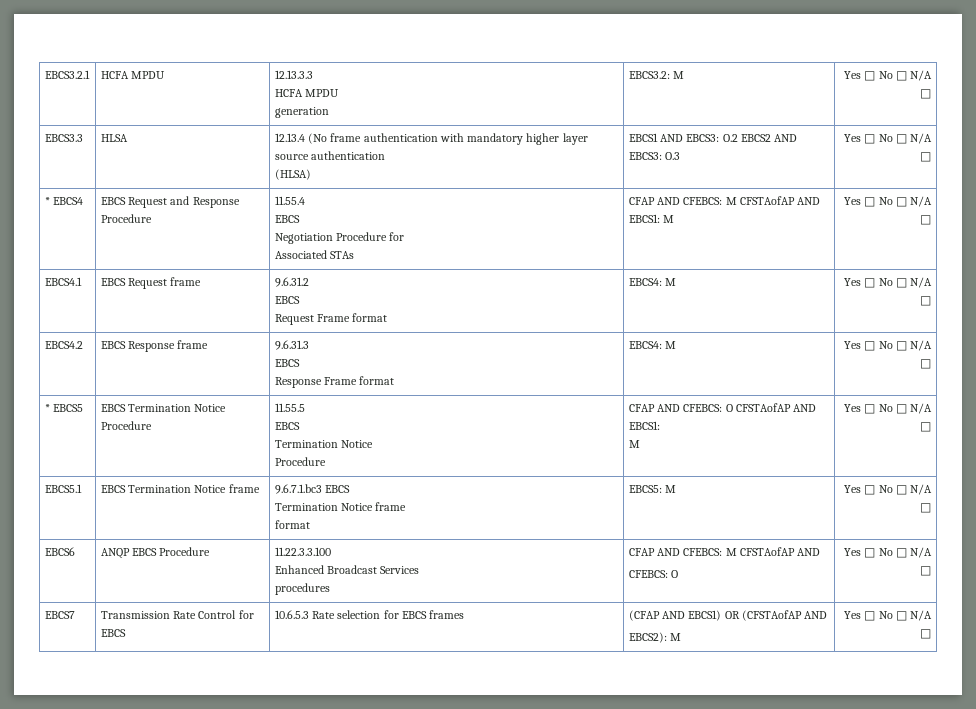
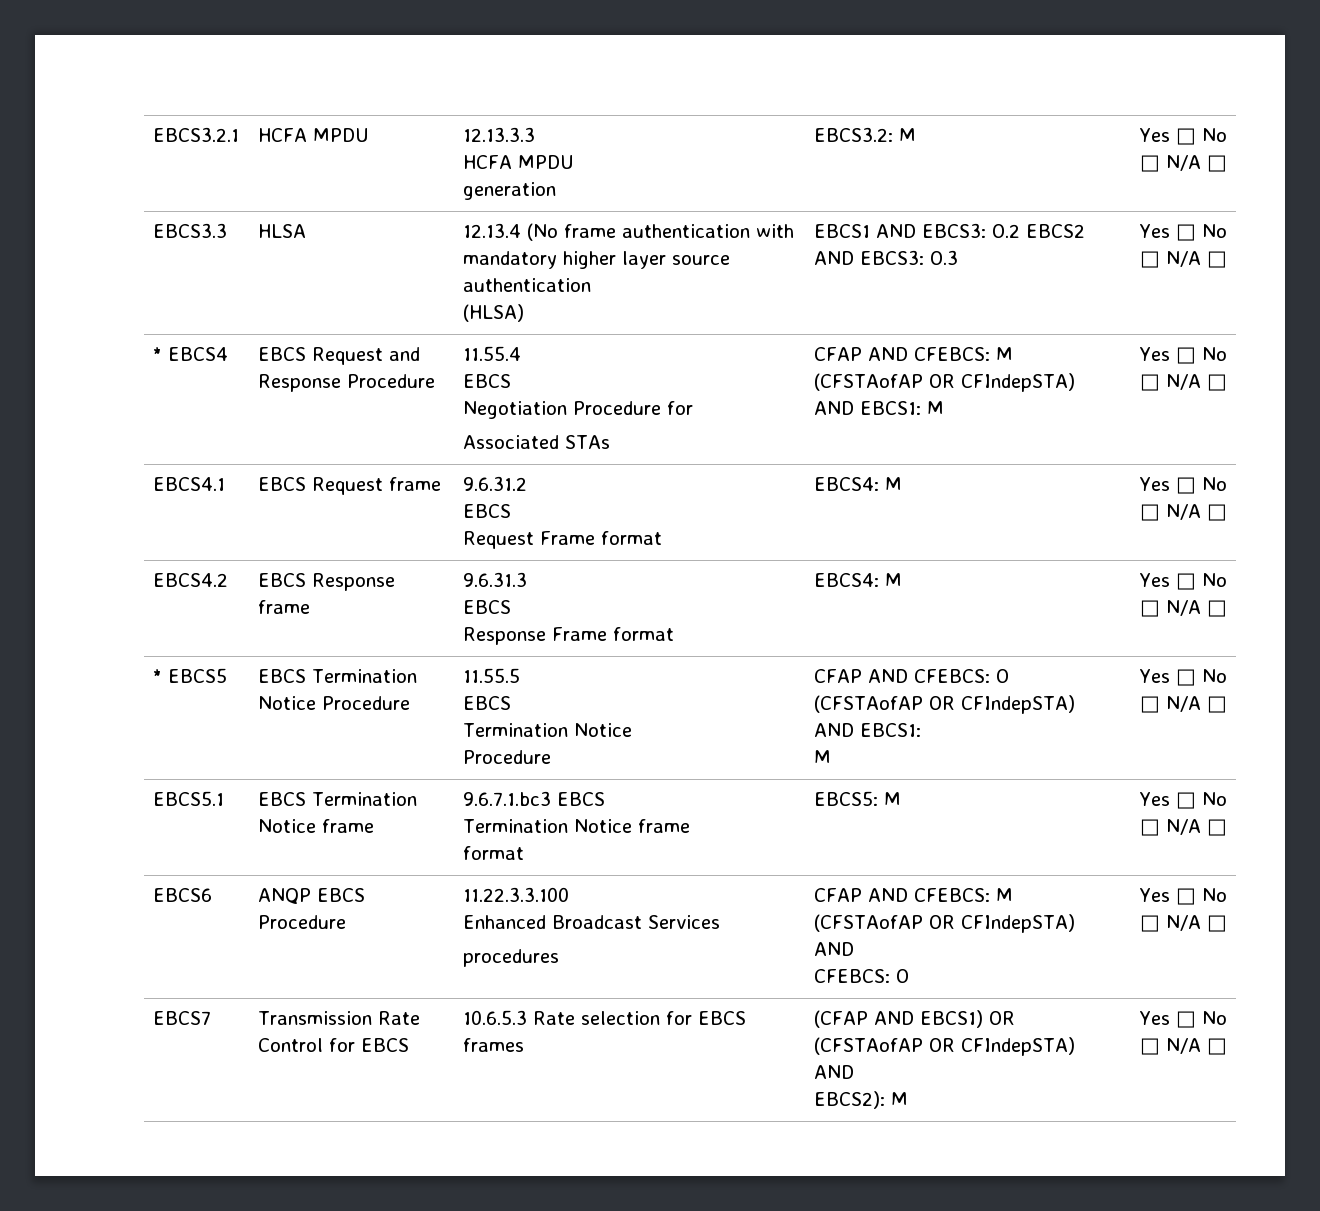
  * EBCS4 | EBCS Request and Response Procedure | 11.55.4
  EBCS
  Negotiation Procedure for
- Associated STAs | CFAP AND CFEBCS: M CFSTAofAP AND EBCS1: M | Yes □ No □ N/A □
+ Associated STAs | CFAP AND CFEBCS: M (CFSTAofAP OR CFIndepSTA) AND EBCS1: M | Yes □ No □ N/A □
  * EBCS5 | EBCS Termination Notice Procedure | 11.55.5
  EBCS
  Termination Notice
- Procedure | CFAP AND CFEBCS: O CFSTAofAP AND EBCS1:
+ Procedure | CFAP AND CFEBCS: O (CFSTAofAP OR CFIndepSTA) AND EBCS1:
  EBCS6 | ANQP EBCS Procedure | 11.22.3.3.100
  Enhanced Broadcast Services
- procedures | CFAP AND CFEBCS: M CFSTAofAP AND
+ procedures | CFAP AND CFEBCS: M (CFSTAofAP OR CFIndepSTA) AND
- EBCS7 | Transmission Rate Control for EBCS | 10.6.5.3 Rate selection for EBCS frames | (CFAP AND EBCS1) OR (CFSTAofAP AND
+ EBCS7 | Transmission Rate Control for EBCS | 10.6.5.3 Rate selection for EBCS frames | (CFAP AND EBCS1) OR (CFSTAofAP OR CFIndepSTA) AND

